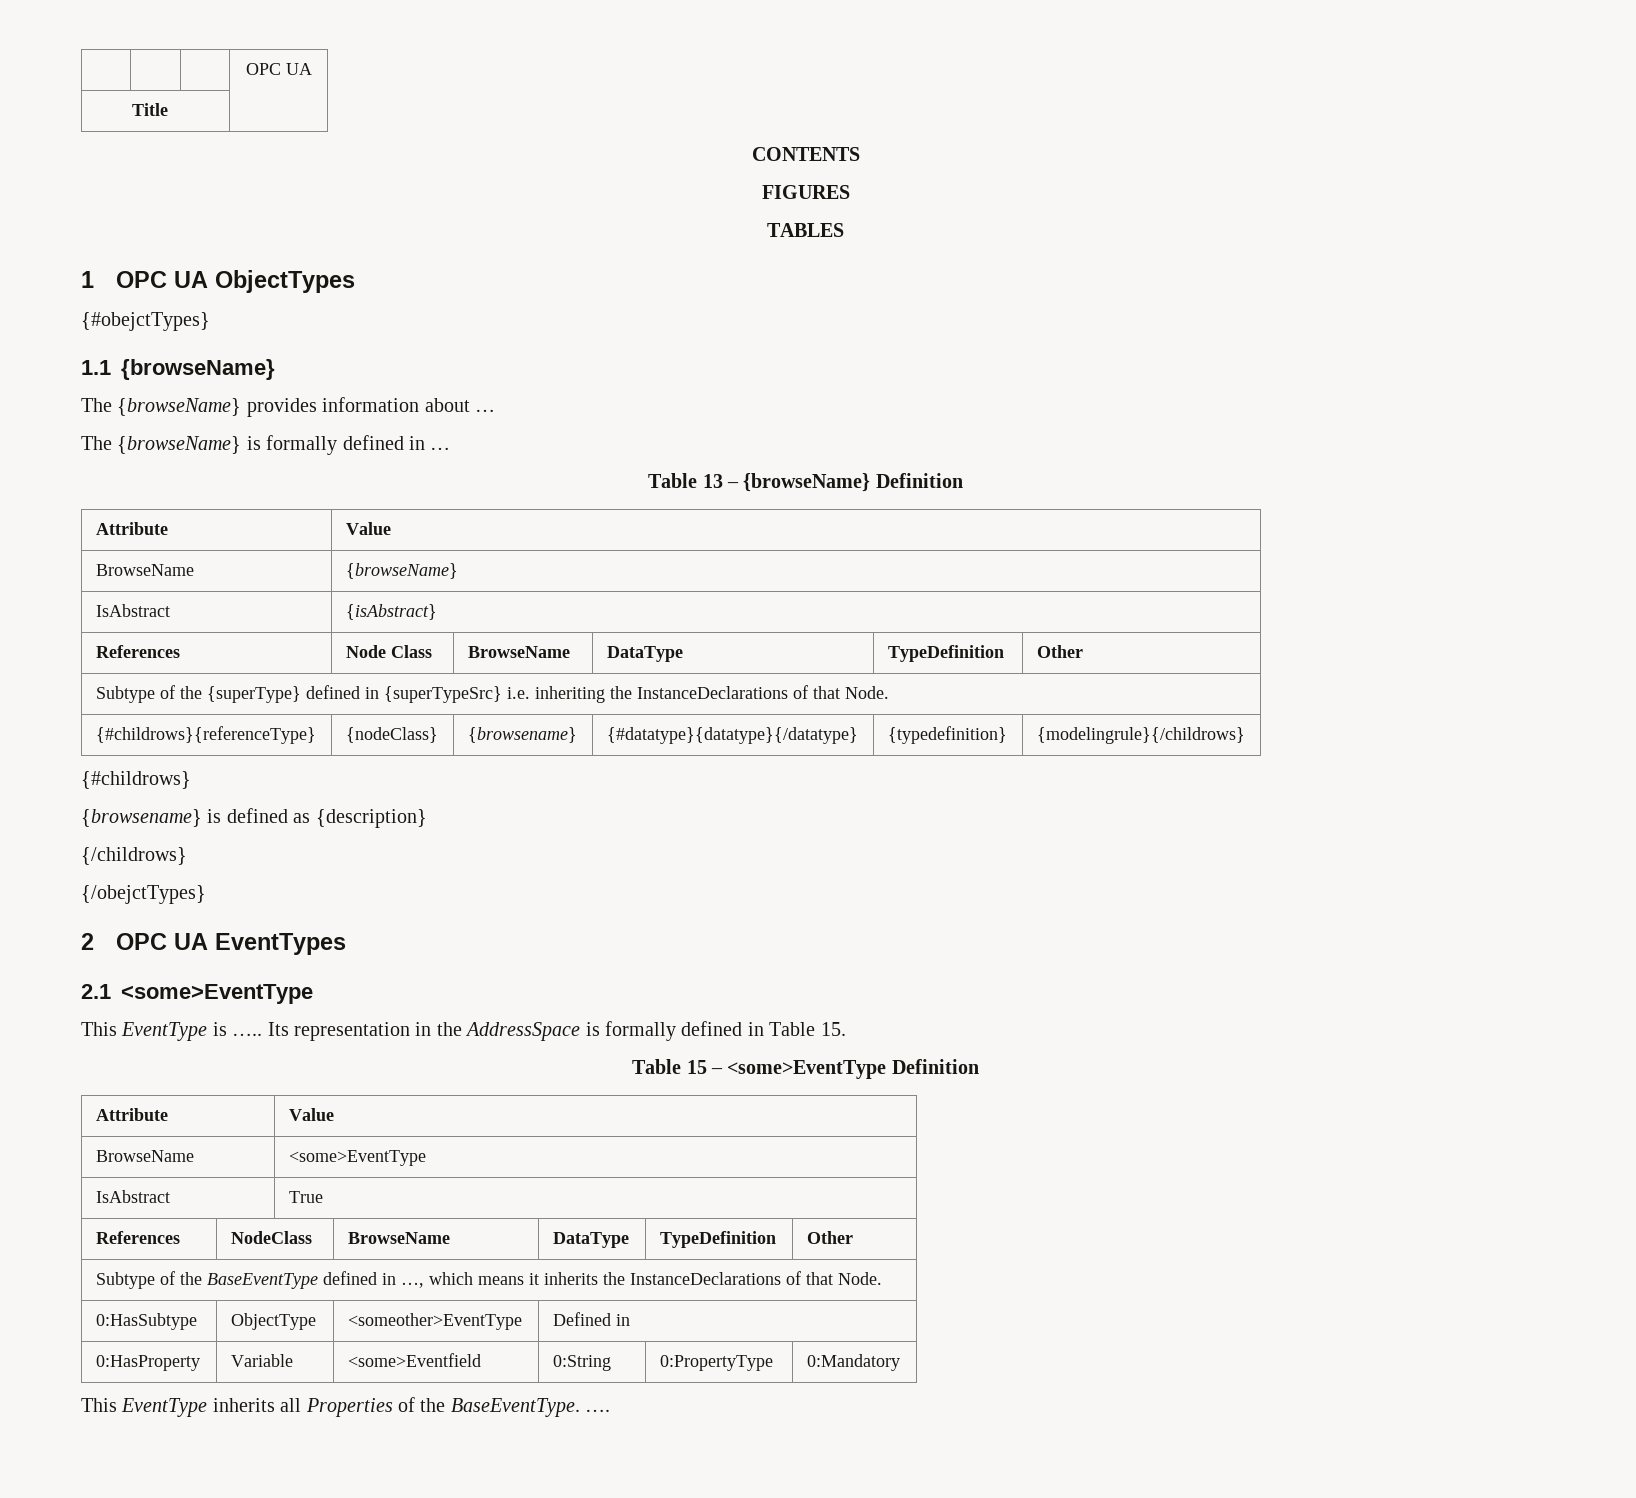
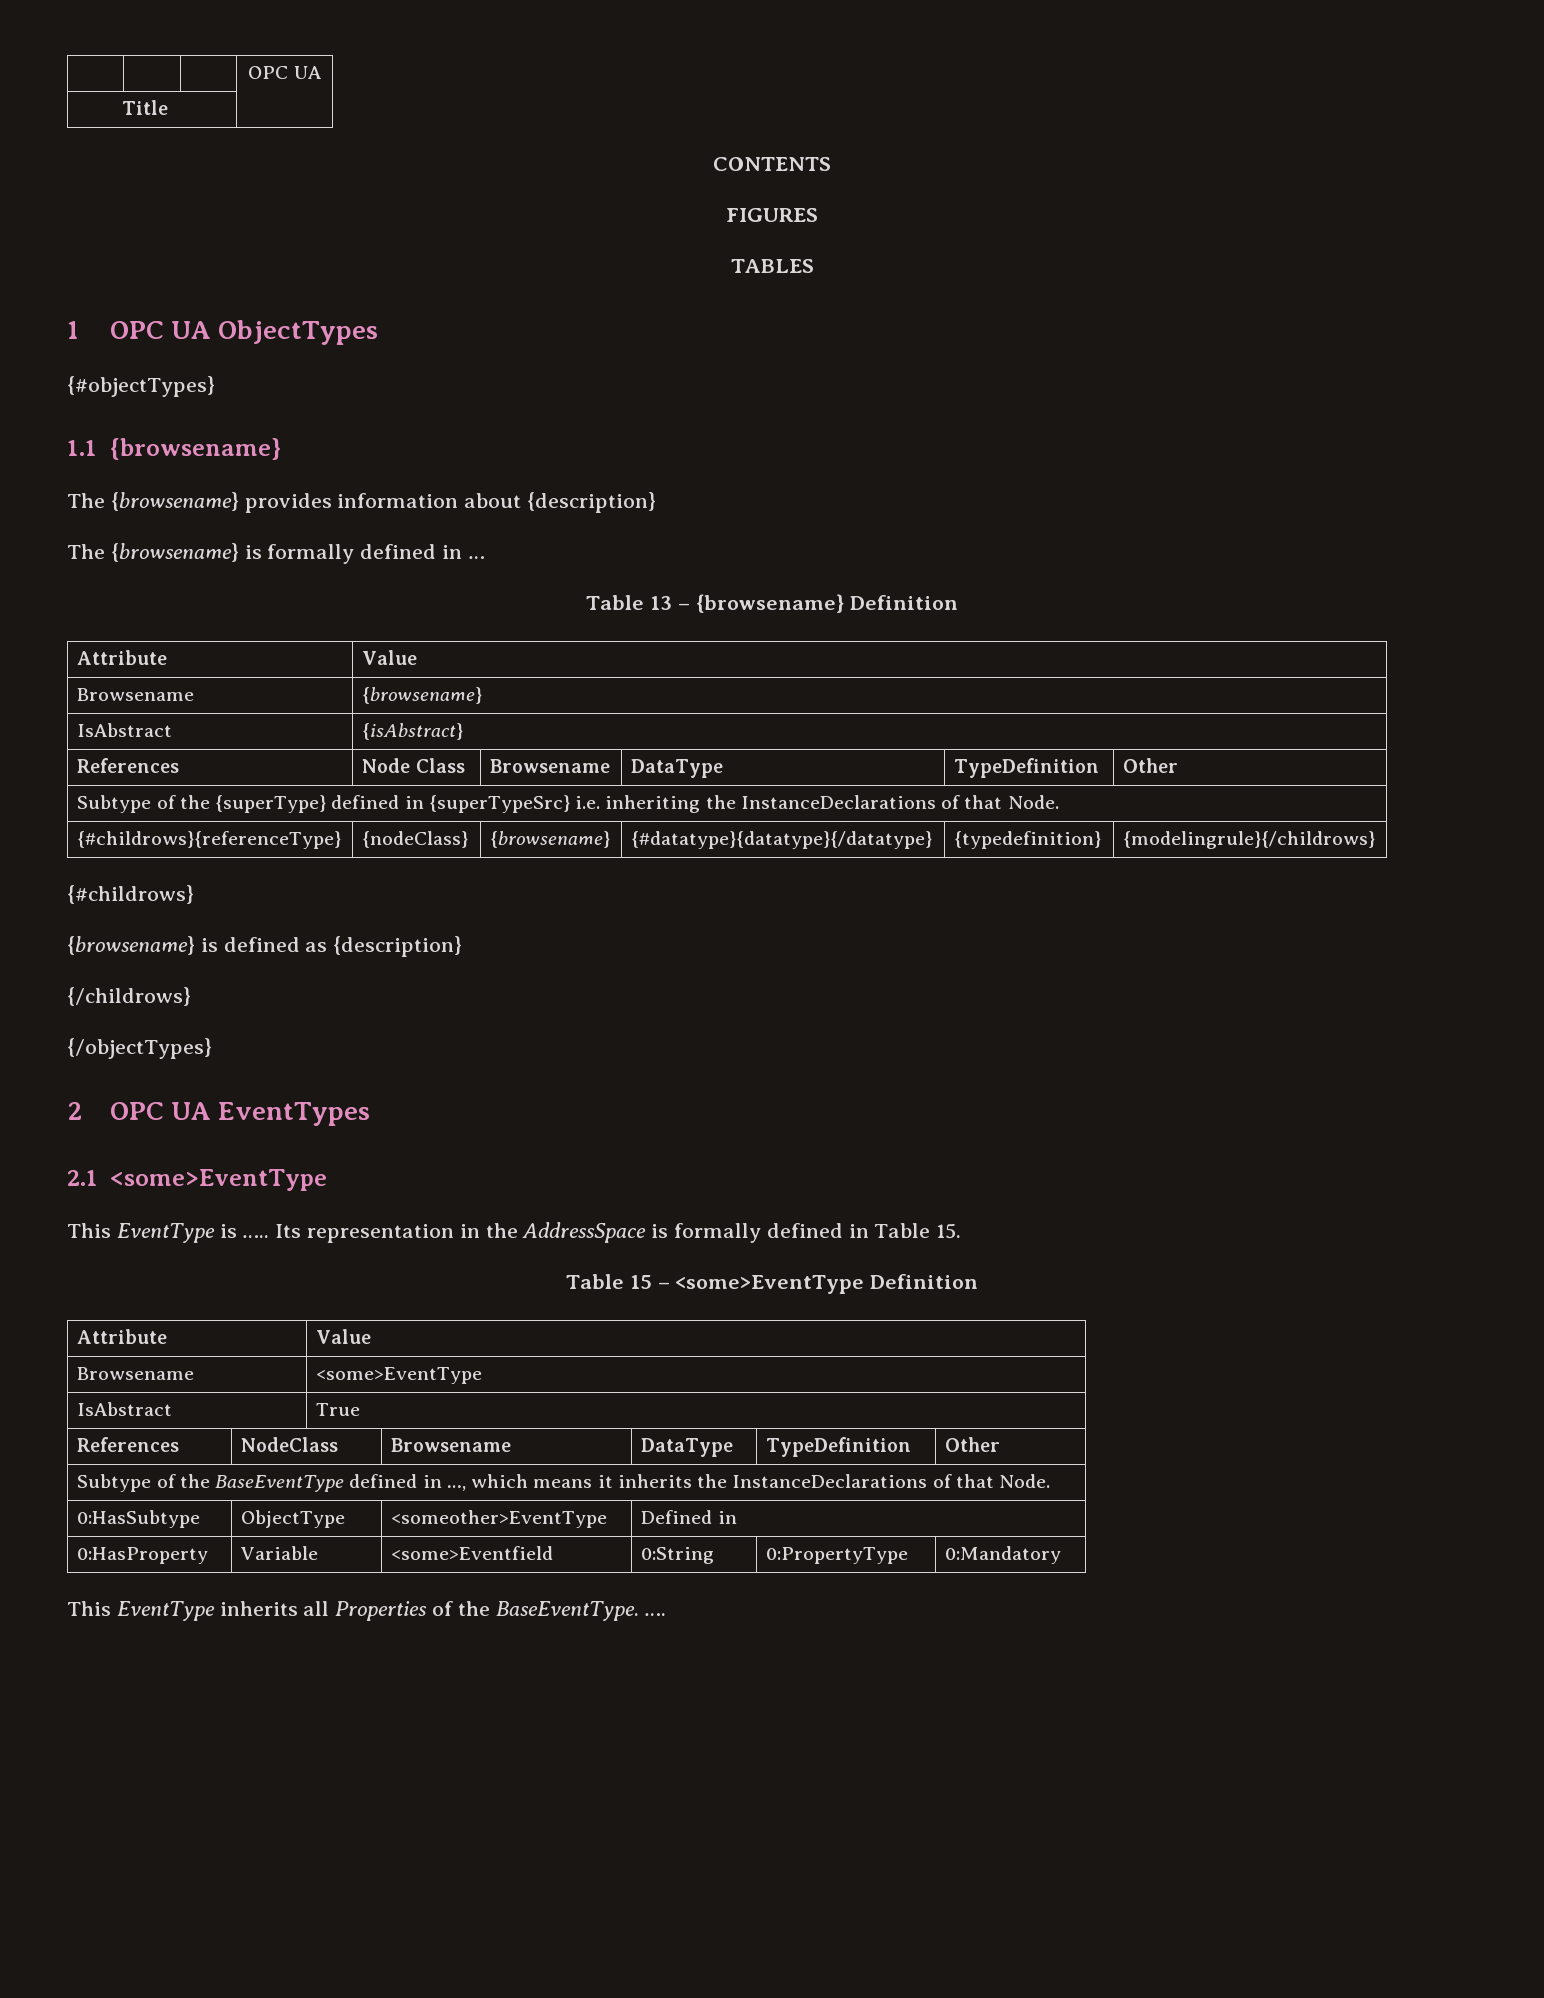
- {#obejctTypes}
+ {#objectTypes}
- 1.1 {browseName}
- The {browseName} provides information about …
- The {browseName} is formally defined in …
+ 1.1 {browsename}
+ The {browsename} provides information about {description}
+ The {browsename} is formally defined in …
- Table 13 – {browseName} Definition
+ Table 13 – {browsename} Definition
  Attribute | Value
- BrowseName | {browseName}
+ Browsename | {browsename}
- References | Node Class | BrowseName | DataType | TypeDefinition | Other
+ References | Node Class | Browsename | DataType | TypeDefinition | Other
- {/obejctTypes}
+ {/objectTypes}
- BrowseName | <some>EventType
+ Browsename | <some>EventType
- References | NodeClass | BrowseName | DataType | TypeDefinition | Other
+ References | NodeClass | Browsename | DataType | TypeDefinition | Other

